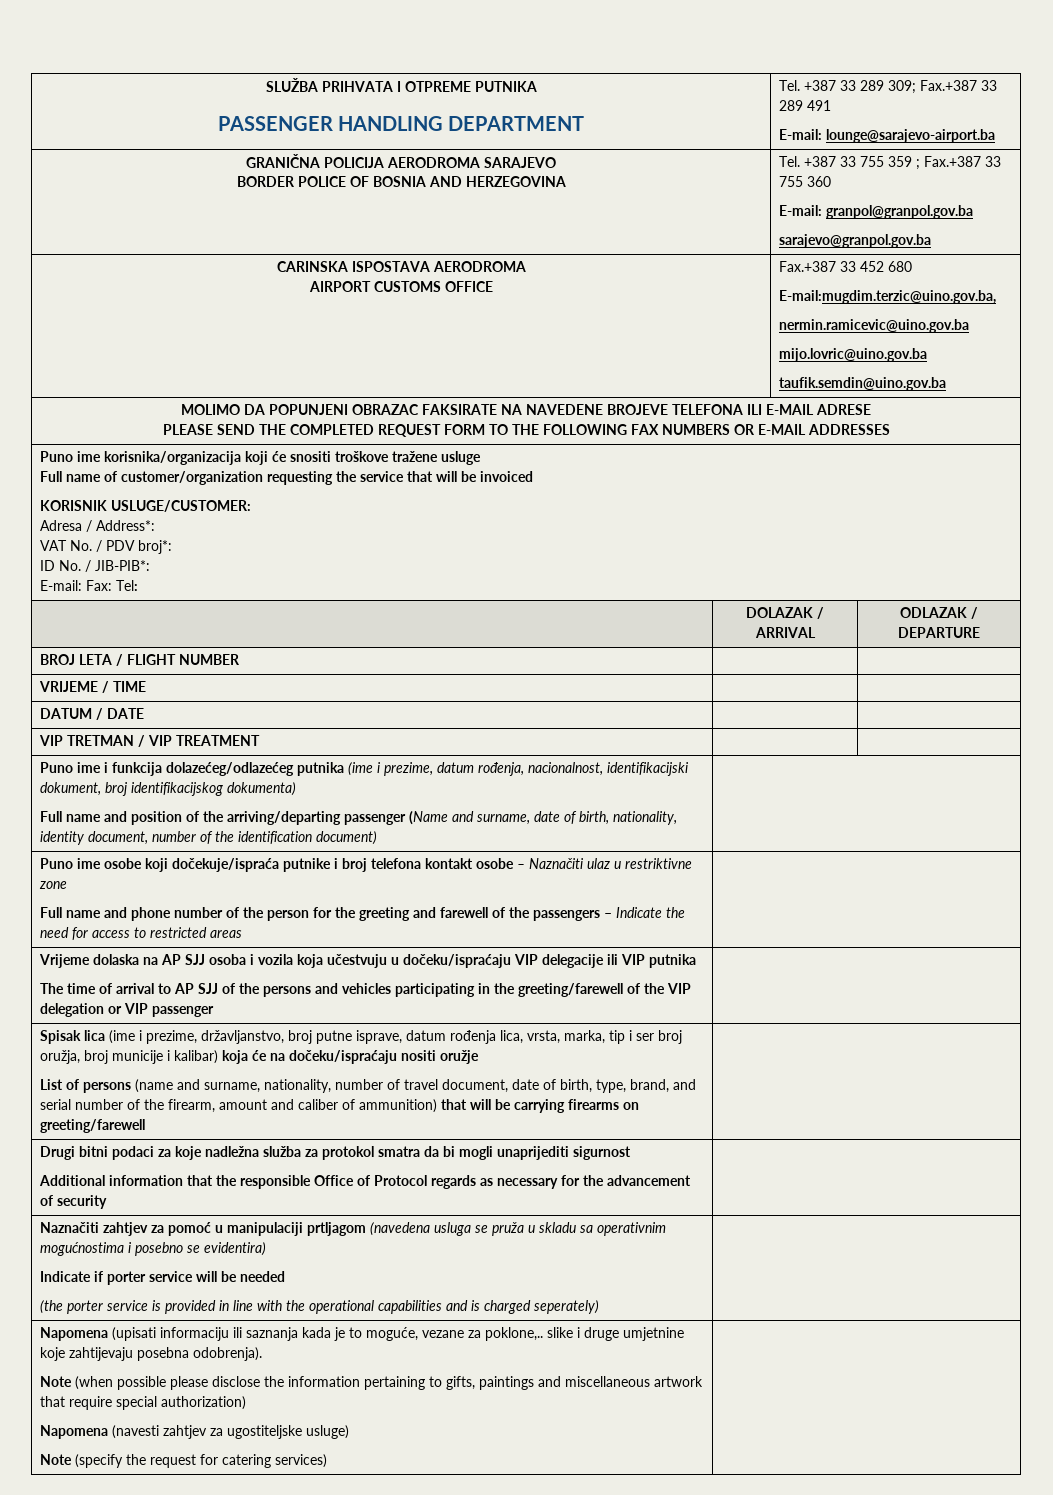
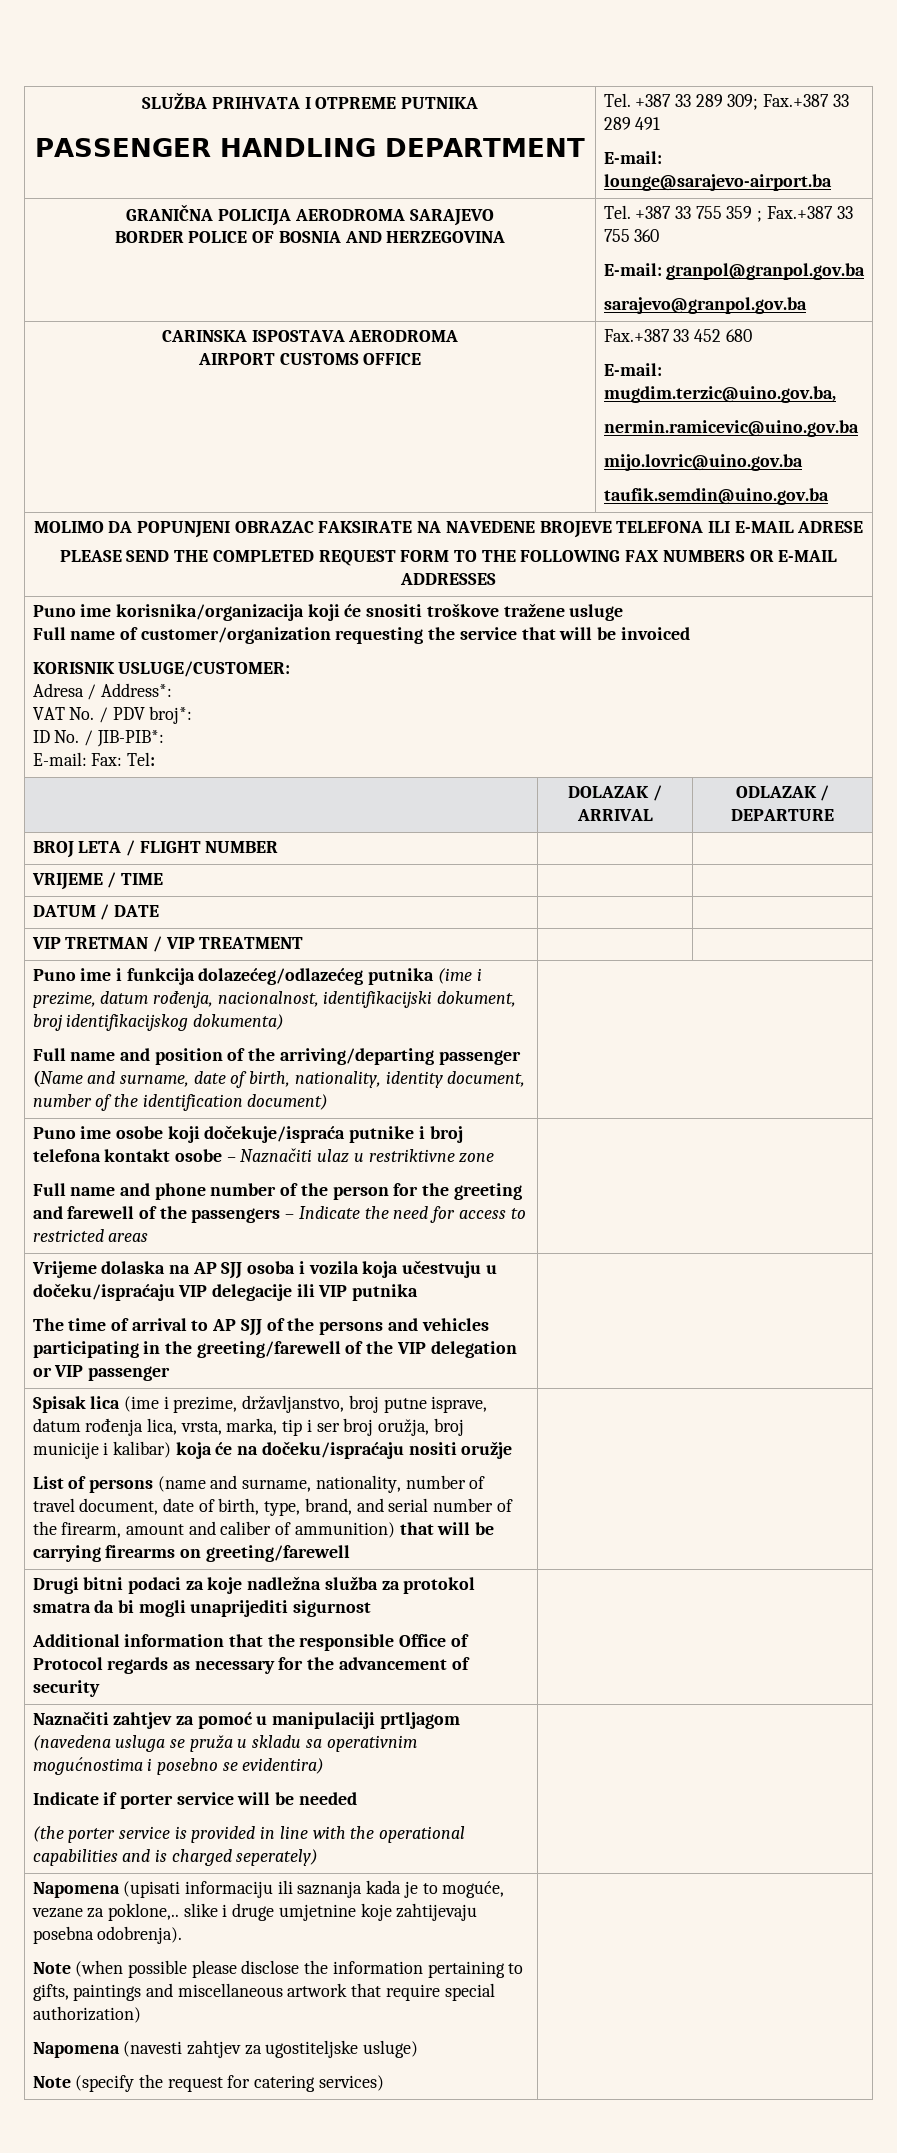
  CARINSKA ISPOSTAVA AERODROMA
  AIRPORT CUSTOMS OFFICE | Fax.+387 33 452 680
- E-mail:mugdim.terzic@uino.gov.ba,
+ E-mail: mugdim.terzic@uino.gov.ba,

